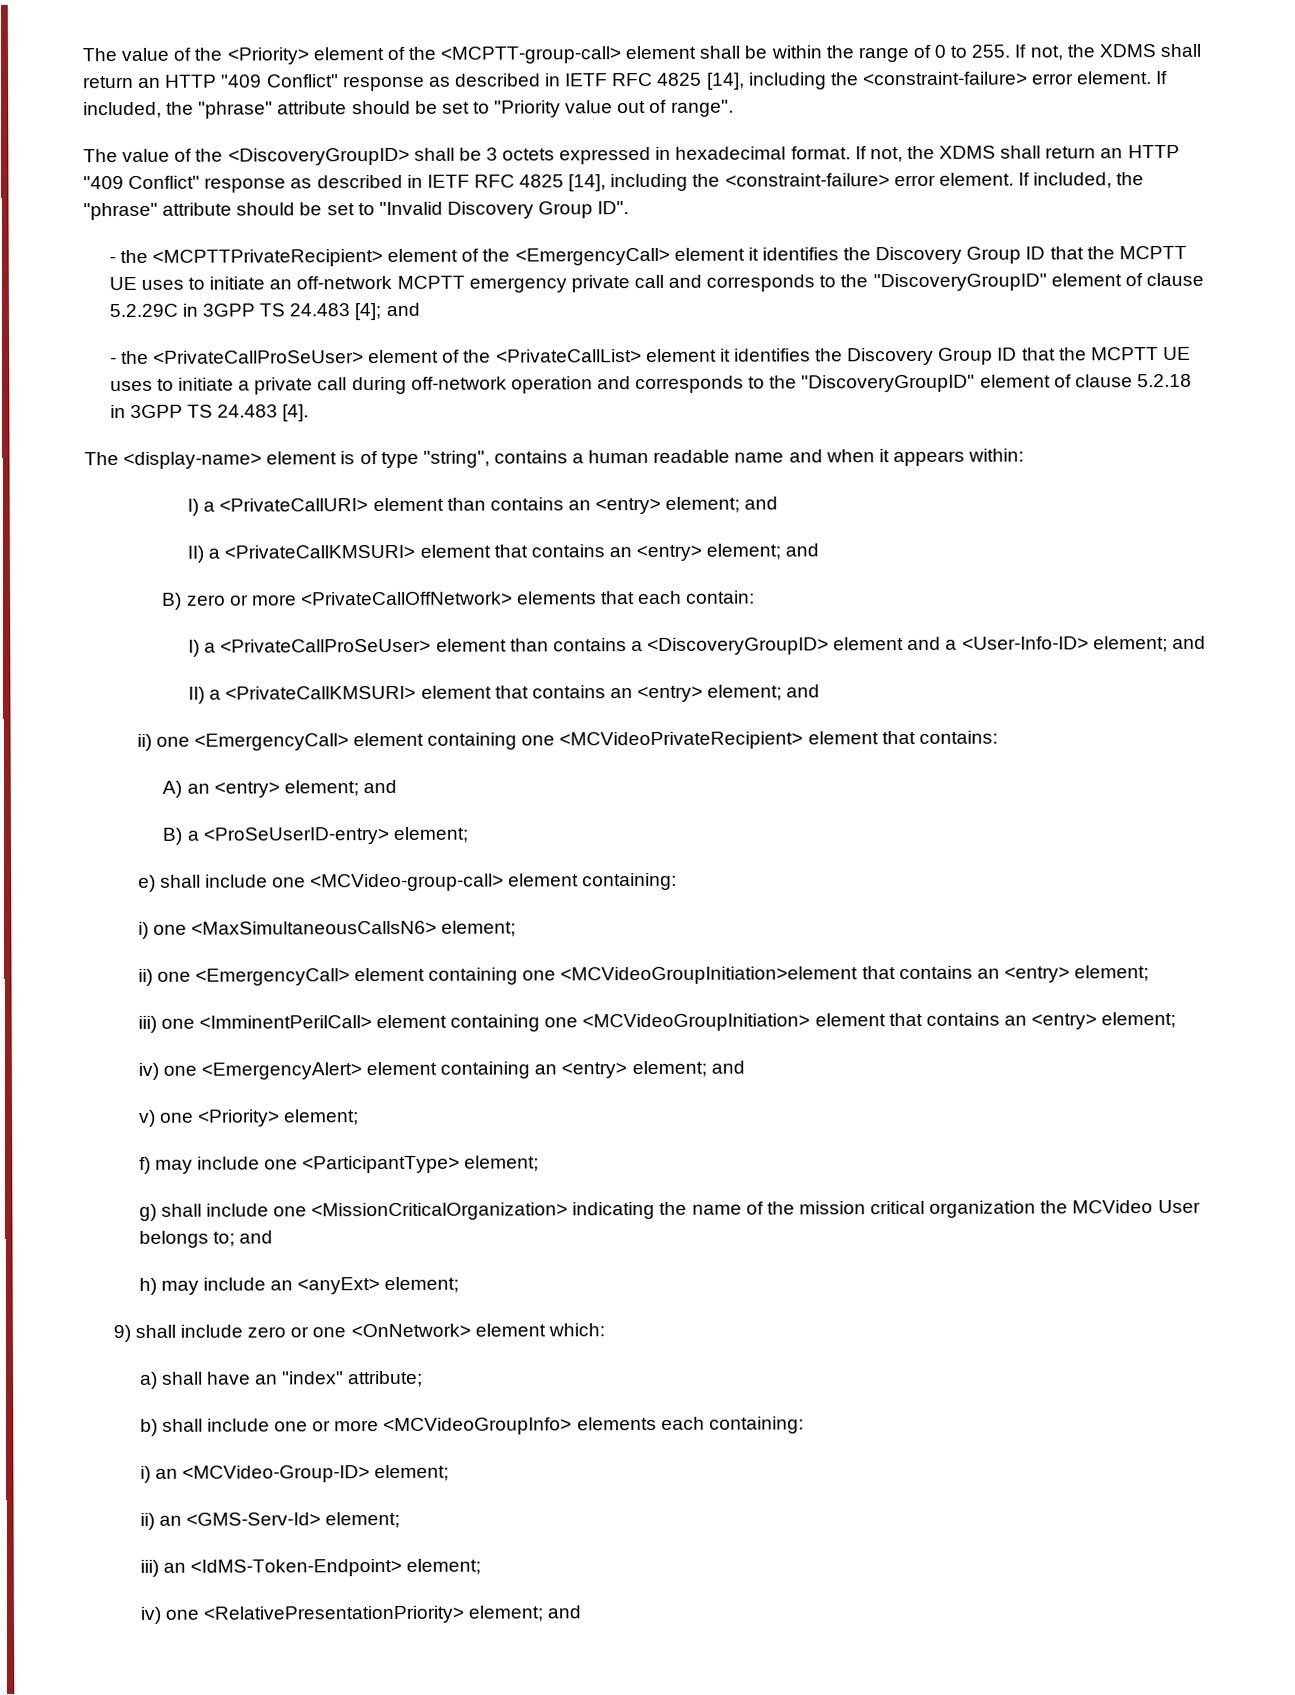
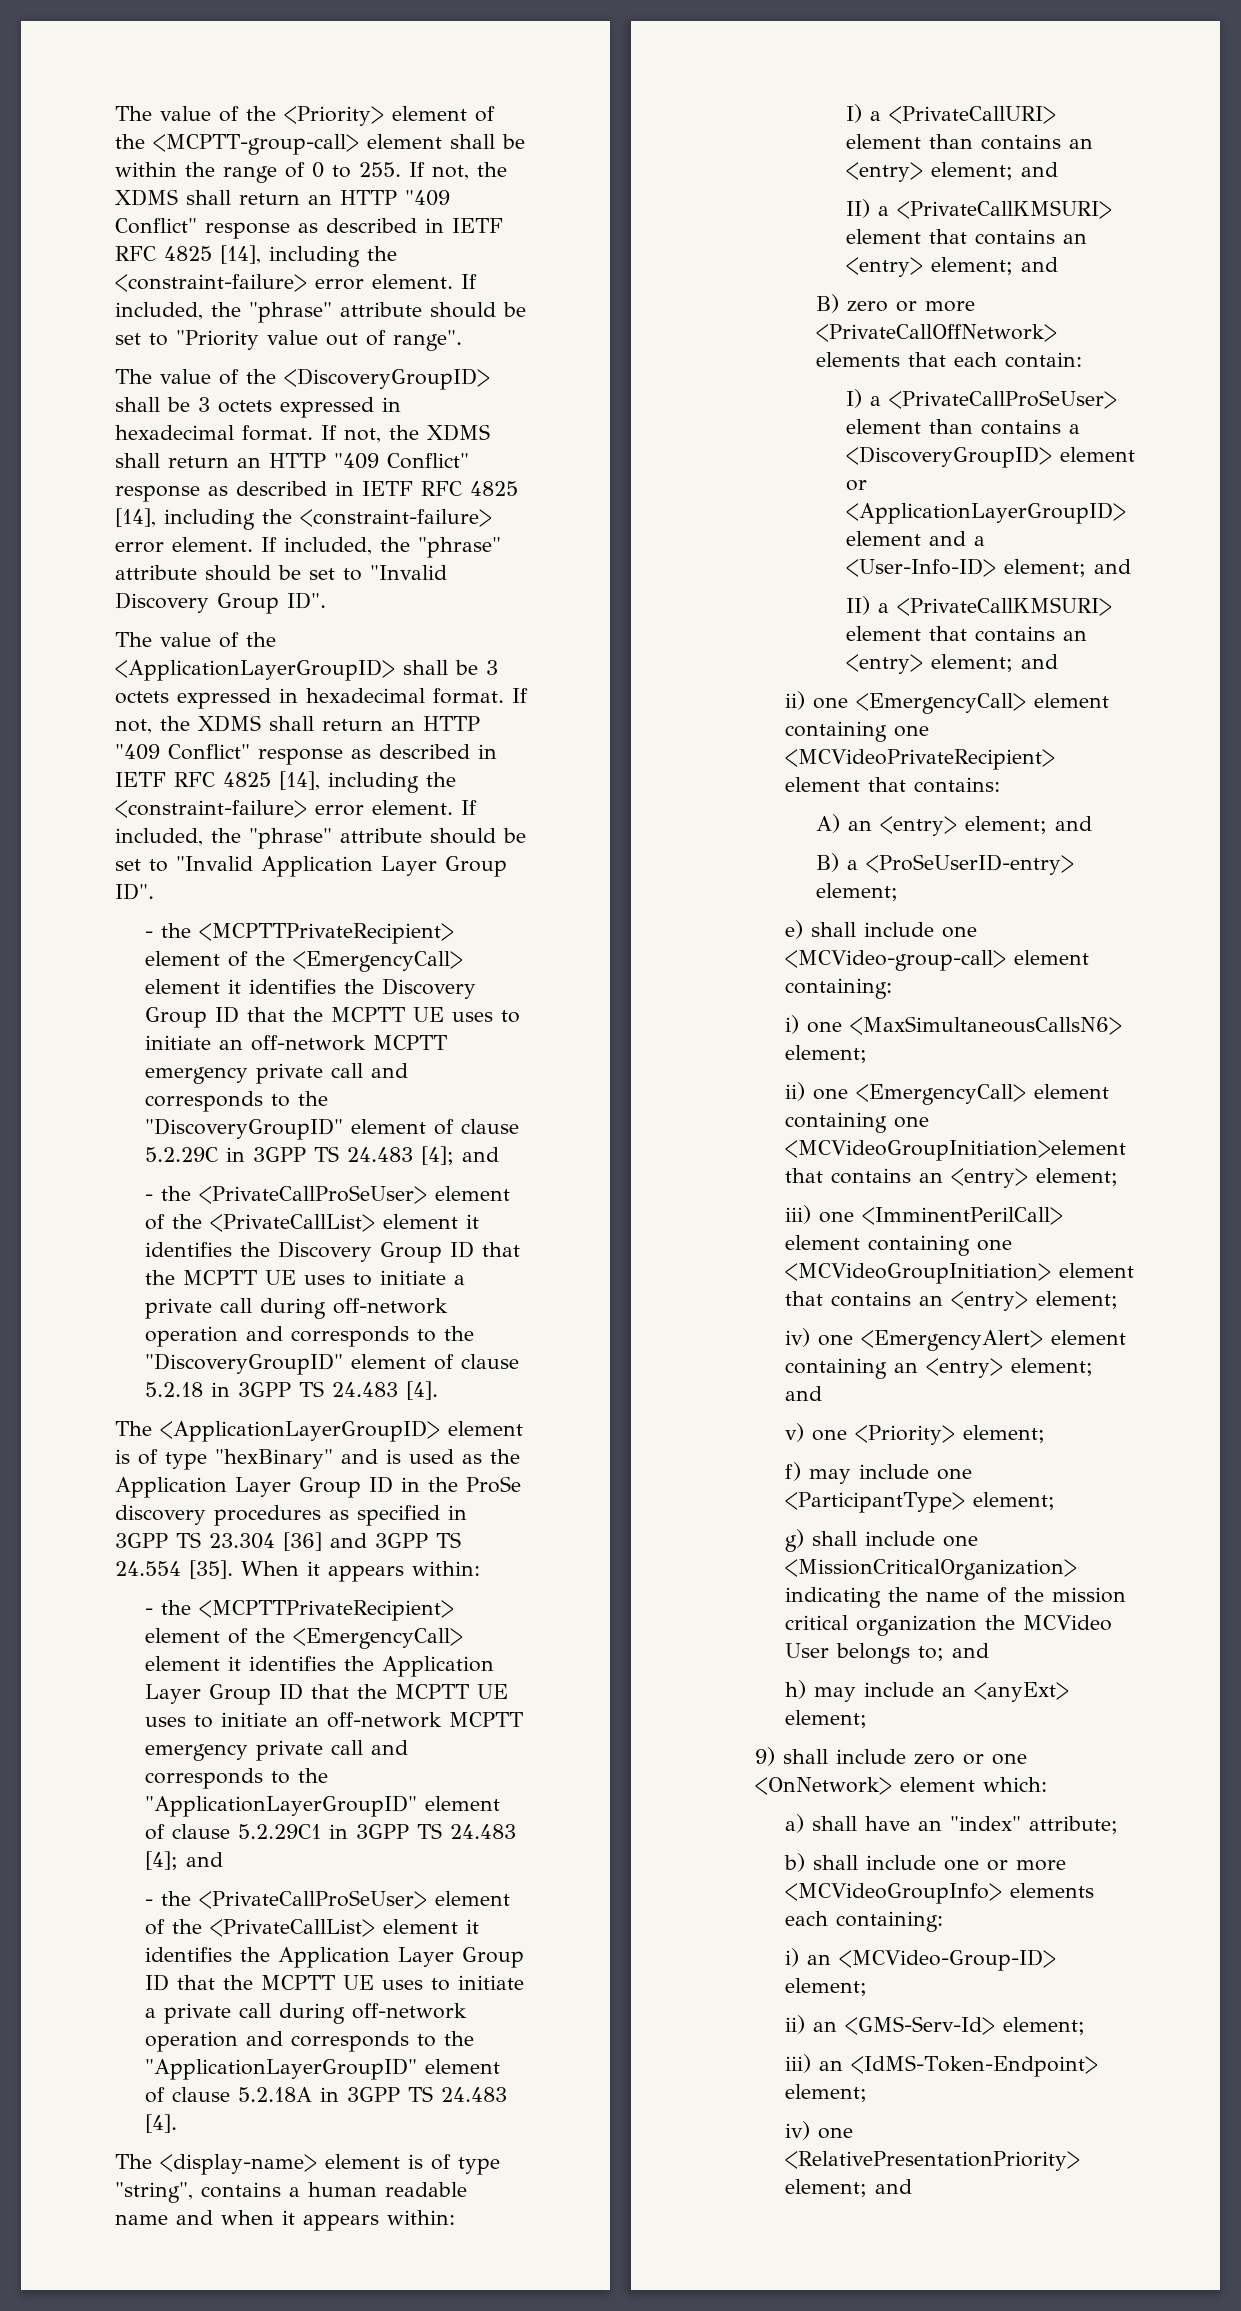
+ The value of the <ApplicationLayerGroupID> shall be 3 octets expressed in hexadecimal format. If not, the XDMS shall return an HTTP "409 Conflict" response as described in IETF RFC 4825 [14], including the <constraint-failure> error element. If included, the "phrase" attribute should be set to "Invalid Application Layer Group ID".
+ The <ApplicationLayerGroupID> element is of type "hexBinary" and is used as the Application Layer Group ID in the ProSe discovery procedures as specified in 3GPP TS 23.304 [36] and 3GPP TS 24.554 [35]. When it appears within:
+ - the <MCPTTPrivateRecipient> element of the <EmergencyCall> element it identifies the Application Layer Group ID that the MCPTT UE uses to initiate an off-network MCPTT emergency private call and corresponds to the "ApplicationLayerGroupID" element of clause 5.2.29C1 in 3GPP TS 24.483 [4]; and
+ - the <PrivateCallProSeUser> element of the <PrivateCallList> element it identifies the Application Layer Group ID that the MCPTT UE uses to initiate a private call during off-network operation and corresponds to the "ApplicationLayerGroupID" element of clause 5.2.18A in 3GPP TS 24.483 [4].
- I) a <PrivateCallProSeUser> element than contains a <DiscoveryGroupID> element and a <User-Info-ID> element; and
+ I) a <PrivateCallProSeUser> element than contains a <DiscoveryGroupID> element or <ApplicationLayerGroupID> element and a <User-Info-ID> element; and

